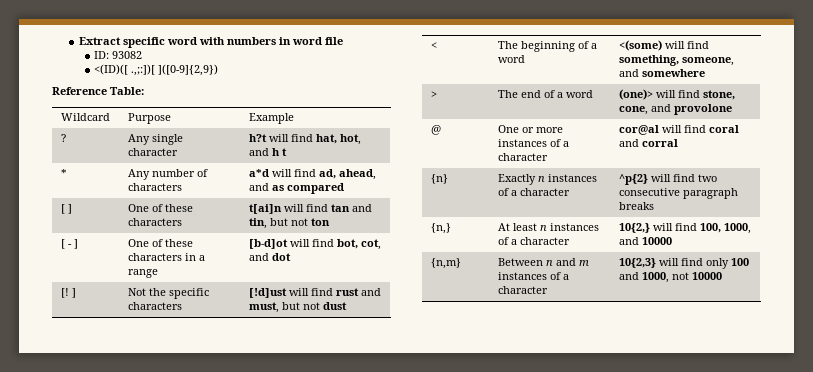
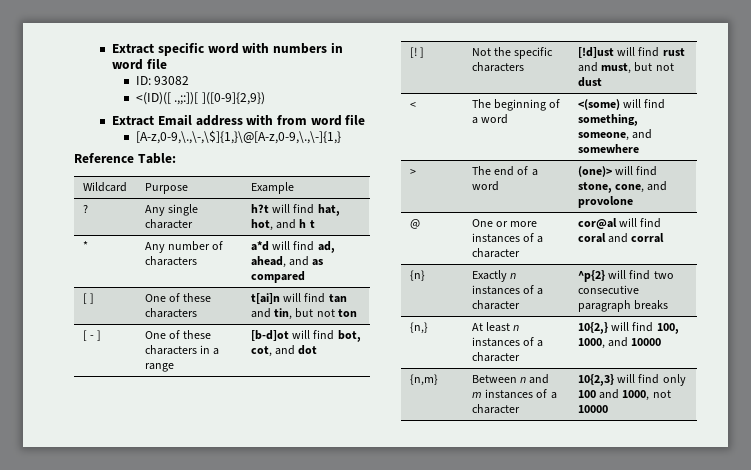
+ Extract Email address with from word file
+ [A-z,0-9,\.,\-,\$]{1,}\@[A-z,0-9,\.,\-]{1,}

